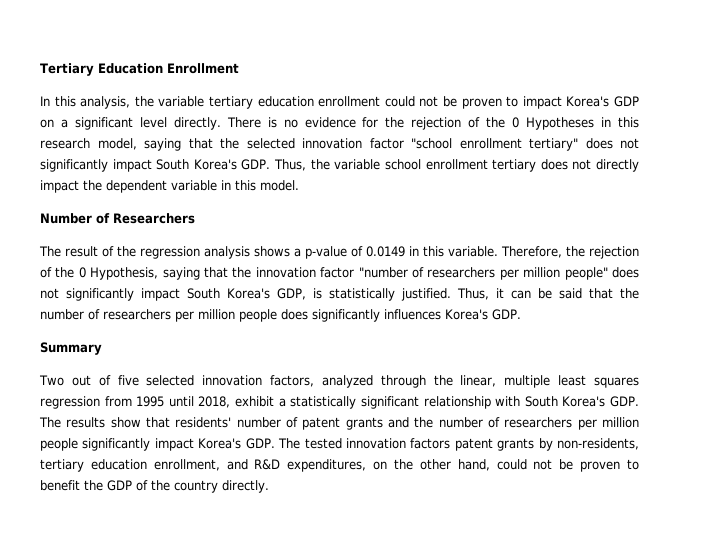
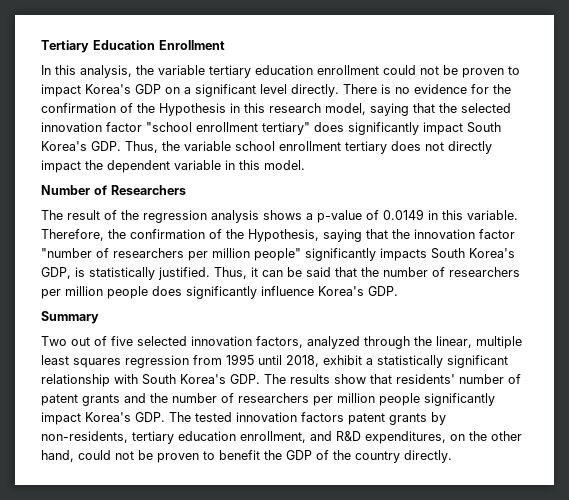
- There is no evidence for the rejection of the 0 Hypotheses in this research model, saying that the selected innovation factor "school enrollment tertiary" does not significantly impact South Korea's GDP. Thus, the variable school enrollment tertiary does not directly impact the dependent variable in this model.
+ There is no evidence for the confirmation of the Hypothesis in this research model, saying that the selected innovation factor "school enrollment tertiary" does significantly impact South Korea's GDP. Thus, the variable school enrollment tertiary does not directly impact the dependent variable in this model.
- Therefore, the rejection of the 0 Hypothesis, saying that the innovation factor "number of researchers per million people" does not significantly impact South Korea's GDP, is statistically justified.
+ Therefore, the confirmation of the Hypothesis, saying that the innovation factor "number of researchers per million people" significantly impacts South Korea's GDP, is statistically justified.
- Thus, it can be said that the number of researchers per million people does significantly influences Korea's GDP.
+ Thus, it can be said that the number of researchers per million people does significantly influence Korea's GDP.

